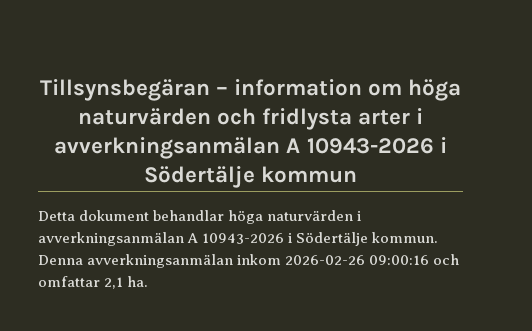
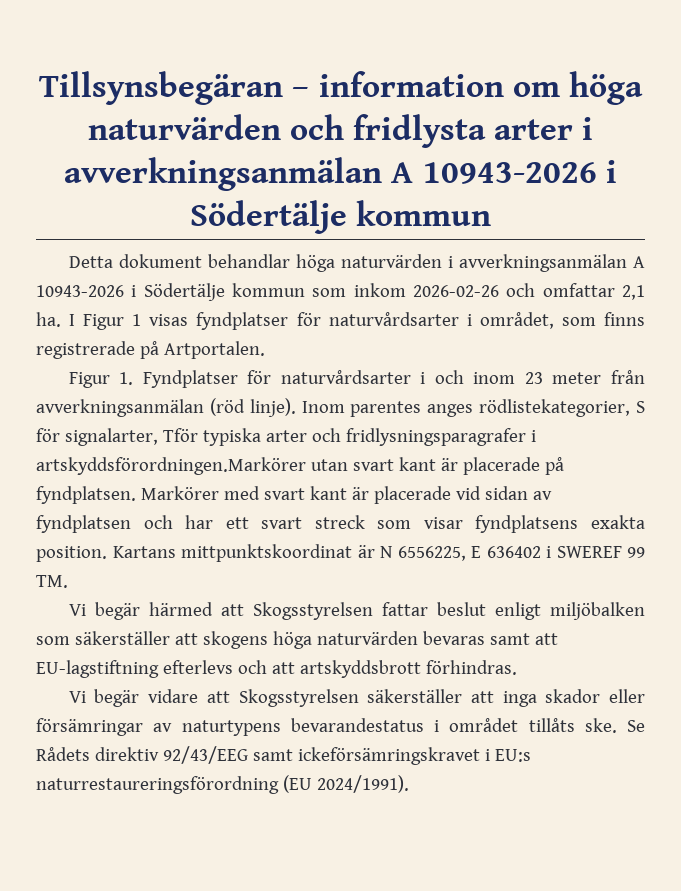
- Detta dokument behandlar höga naturvärden i avverkningsanmälan A 10943-2026 i Södertälje kommun. Denna avverkningsanmälan inkom 2026-02-26 09:00:16 och omfattar 2,1 ha.
+ Detta dokument behandlar höga naturvärden i avverkningsanmälan A 10943-2026 i Södertälje kommun som inkom 2026-02-26 och omfattar 2,1 ha.
+ I Figur 1 visas fyndplatser för naturvårdsarter i området, som finns registrerade på Artportalen.
+ Figur 1. Fyndplatser för naturvårdsarter i och inom 23 meter från avverkningsanmälan (röd linje). Inom parentes anges rödlistekategorier, S för signalarter, Tför typiska arter och fridlysningsparagrafer i artskyddsförordningen.Markörer utan svart kant är placerade på fyndplatsen. Markörer med svart kant är placerade vid sidan av fyndplatsen och har ett svart streck som visar fyndplatsens exakta position. Kartans mittpunktskoordinat är N 6556225, E 636402 i SWEREF 99 TM.
+ Vi begär härmed att Skogsstyrelsen fattar beslut enligt miljöbalken som säkerställer att skogens höga naturvärden bevaras samt att EU-lagstiftning efterlevs och att artskyddsbrott förhindras.
+ Vi begär vidare att Skogsstyrelsen säkerställer att inga skador eller försämringar av naturtypens bevarandestatus i området tillåts ske. Se Rådets direktiv 92/43/EEG samt ickeförsämringskravet i EU:s naturrestaureringsförordning (EU 2024/1991).

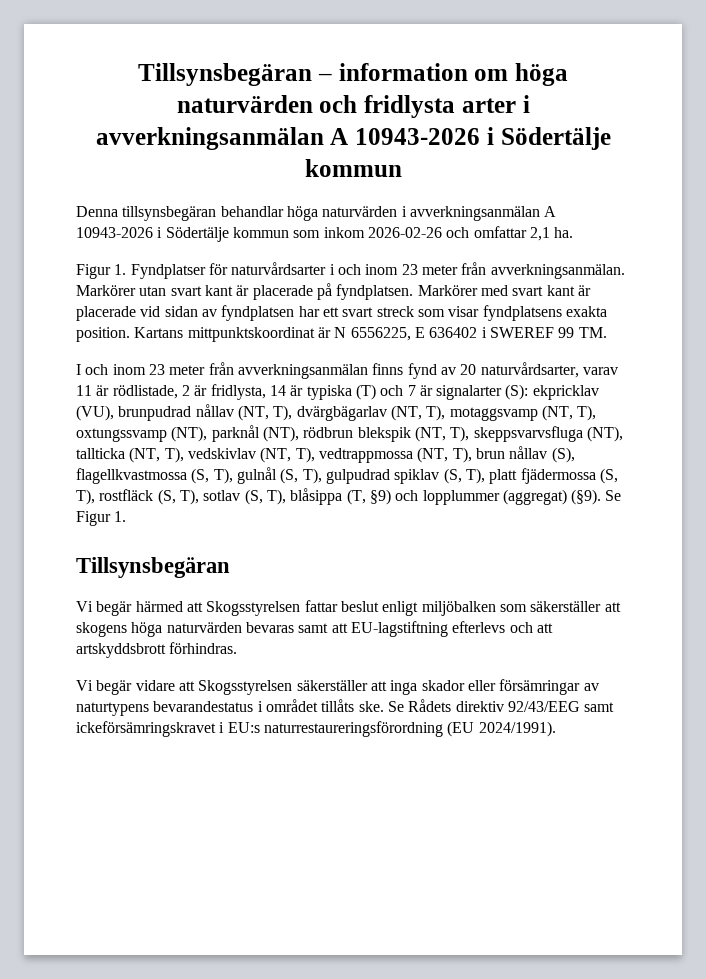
- Detta dokument behandlar höga naturvärden i avverkningsanmälan A 10943-2026 i Södertälje kommun som inkom 2026-02-26 och omfattar 2,1 ha. I Figur 1 visas fyndplatser för naturvårdsarter i området, som finns registrerade på Artportalen.
+ Denna tillsynsbegäran behandlar höga naturvärden i avverkningsanmälan A 10943-2026 i Södertälje kommun som inkom 2026-02-26 och omfattar 2,1 ha.
- Figur 1. Fyndplatser för naturvårdsarter i och inom 23 meter från avverkningsanmälan (röd linje). Inom parentes anges rödlistekategorier, S för signalarter, Tför typiska arter och fridlysningsparagrafer i artskyddsförordningen.Markörer utan svart kant är placerade på fyndplatsen.
+ Figur 1. Fyndplatser för naturvårdsarter i och inom 23 meter från avverkningsanmälan. Markörer utan svart kant är placerade på fyndplatsen.
- Markörer med svart kant är placerade vid sidan av fyndplatsen och har ett svart streck som visar fyndplatsens exakta position.
+ Markörer med svart kant är placerade vid sidan av fyndplatsen har ett svart streck som visar fyndplatsens exakta position.
+ I och inom 23 meter från avverkningsanmälan finns fynd av 20 naturvårdsarter, varav 11 är rödlistade, 2 är fridlysta, 14 är typiska (T) och 7 är signalarter (S): ekpricklav (VU), brunpudrad nållav (NT, T), dvärgbägarlav (NT, T), motaggsvamp (NT, T), oxtungssvamp (NT), parknål (NT), rödbrun blekspik (NT, T), skeppsvarvsfluga (NT), tallticka (NT, T), vedskivlav (NT, T), vedtrappmossa (NT, T), brun nållav (S), flagellkvastmossa (S, T), gulnål (S, T), gulpudrad spiklav (S, T), platt fjädermossa (S, T), rostfläck (S, T), sotlav (S, T), blåsippa (T, §9) och lopplummer (aggregat) (§9). Se Figur 1.
+ Tillsynsbegäran

